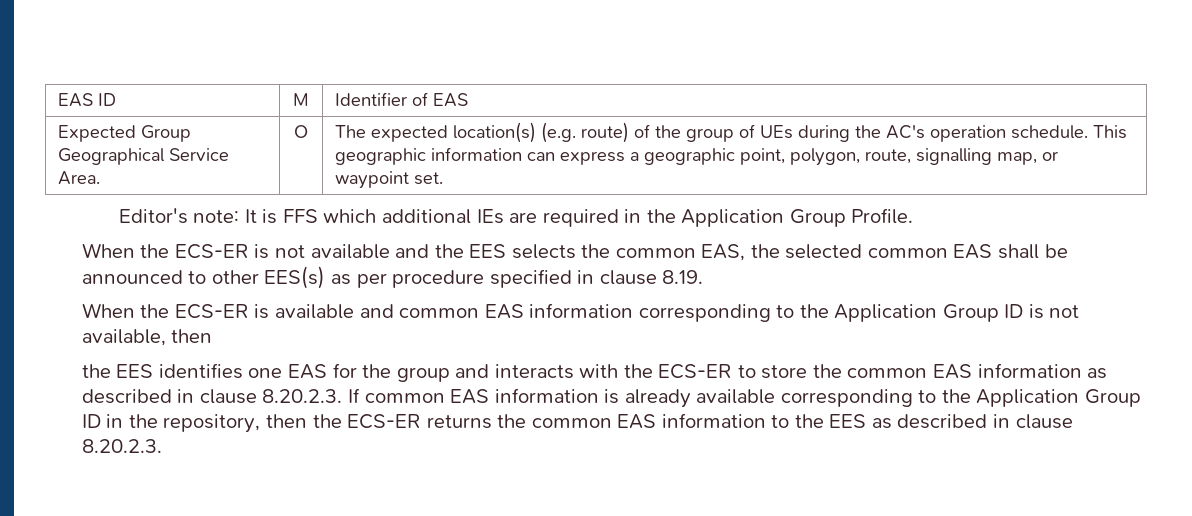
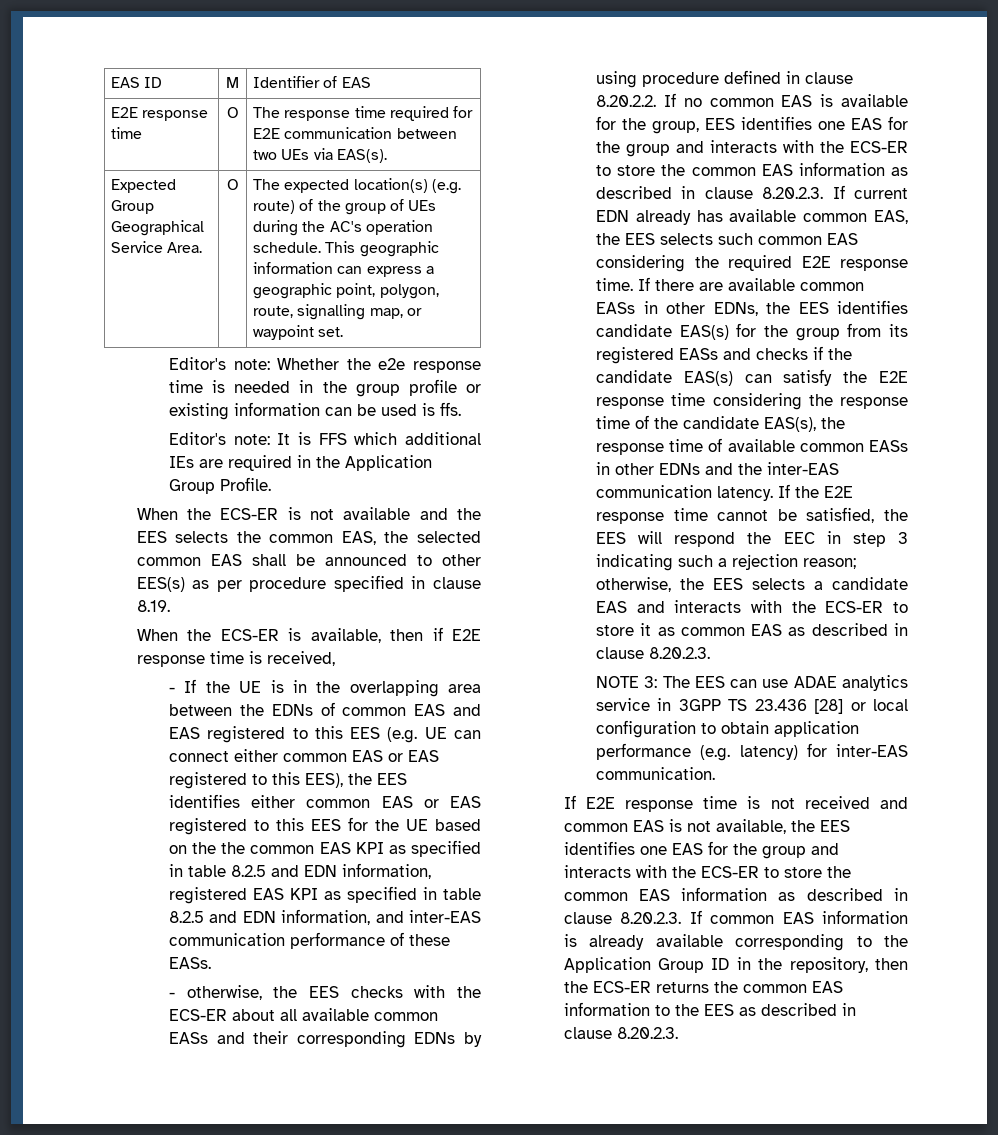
+ E2E response time | O | The response time required for E2E communication between two UEs via EAS(s).
+ Editor's note: Whether the e2e response time is needed in the group profile or existing information can be used is ffs.
- When the ECS-ER is available and common EAS information corresponding to the Application Group ID is not available, then
- the EES identifies one EAS for the group and interacts with the ECS-ER to store the common EAS information as described in clause 8.20.2.3. If common EAS information is already available corresponding to the Application Group ID in the repository, then the ECS-ER returns the common EAS information to the EES as described in clause 8.20.2.3.
+ When the ECS-ER is available, then if E2E response time is received,
+ - If the UE is in the overlapping area between the EDNs of common EAS and EAS registered to this EES (e.g. UE can connect either common EAS or EAS registered to this EES), the EES identifies either common EAS or EAS registered to this EES for the UE based on the the common EAS KPI as specified in table 8.2.5 and EDN information, registered EAS KPI as specified in table 8.2.5 and EDN information, and inter-EAS communication performance of these EASs.
+ - otherwise, the EES checks with the ECS-ER about all available common EASs and their corresponding EDNs by using procedure defined in clause 8.20.2.2. If no common EAS is available for the group, EES identifies one EAS for the group and interacts with the ECS-ER to store the common EAS information as described in clause 8.20.2.3. If current EDN already has available common EAS, the EES selects such common EAS considering the required E2E response time. If there are available common EASs in other EDNs, the EES identifies candidate EAS(s) for the group from its registered EASs and checks if the candidate EAS(s) can satisfy the E2E response time considering the response time of the candidate EAS(s), the response time of available common EASs in other EDNs and the inter-EAS communication latency. If the E2E response time cannot be satisfied, the EES will respond the EEC in step 3 indicating such a rejection reason; otherwise, the EES selects a candidate EAS and interacts with the ECS-ER to store it as common EAS as described in clause 8.20.2.3.
+ NOTE 3: The EES can use ADAE analytics service in 3GPP TS 23.436 [28] or local configuration to obtain application performance (e.g. latency) for inter-EAS communication.
+ If E2E response time is not received and common EAS is not available, the EES identifies one EAS for the group and interacts with the ECS-ER to store the common EAS information as described in clause 8.20.2.3. If common EAS information is already available corresponding to the Application Group ID in the repository, then the ECS-ER returns the common EAS information to the EES as described in clause 8.20.2.3.

